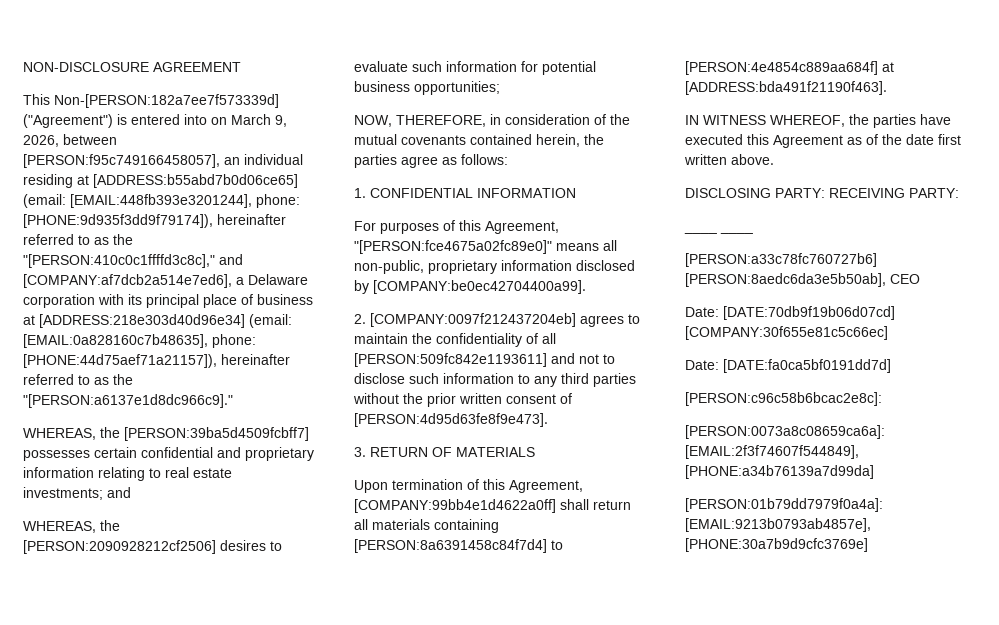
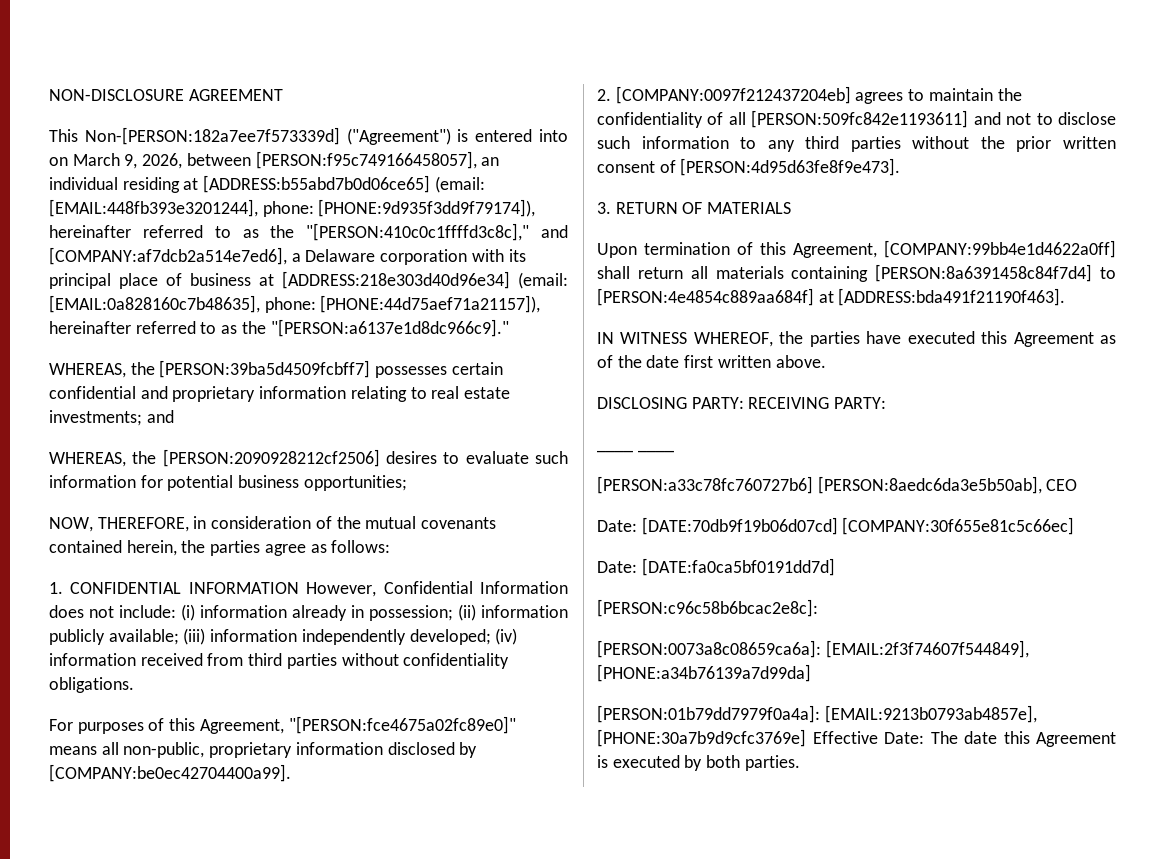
- 1. CONFIDENTIAL INFORMATION
+ 1. CONFIDENTIAL INFORMATION However, Confidential Information does not include: (i) information already in possession; (ii) information publicly available; (iii) information independently developed; (iv) information received from third parties without confidentiality obligations.
- [PERSON:01b79dd7979f0a4a]: [EMAIL:9213b0793ab4857e], [PHONE:30a7b9d9cfc3769e]
+ [PERSON:01b79dd7979f0a4a]: [EMAIL:9213b0793ab4857e], [PHONE:30a7b9d9cfc3769e] Effective Date: The date this Agreement is executed by both parties.

